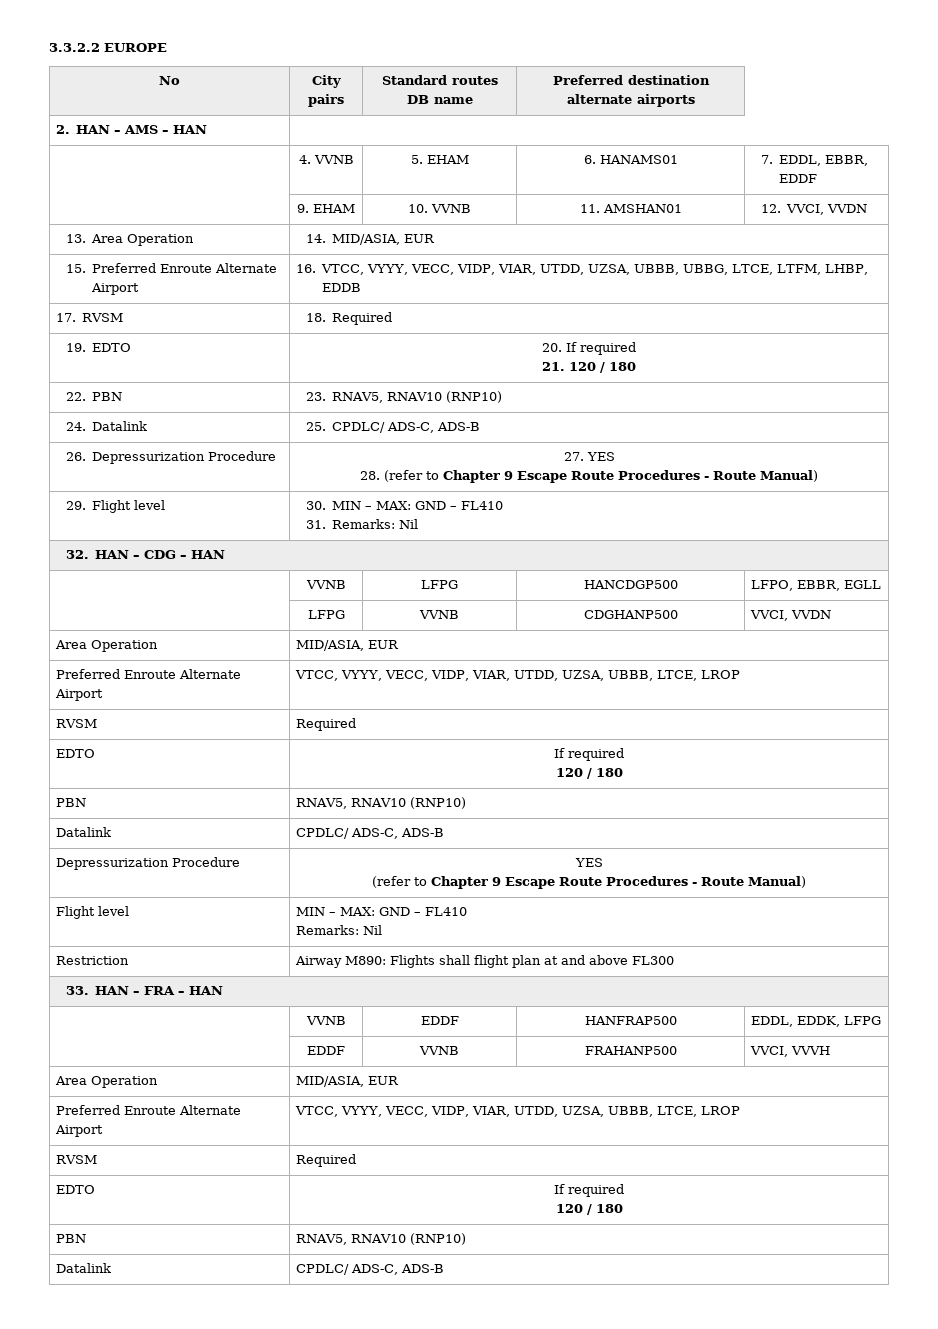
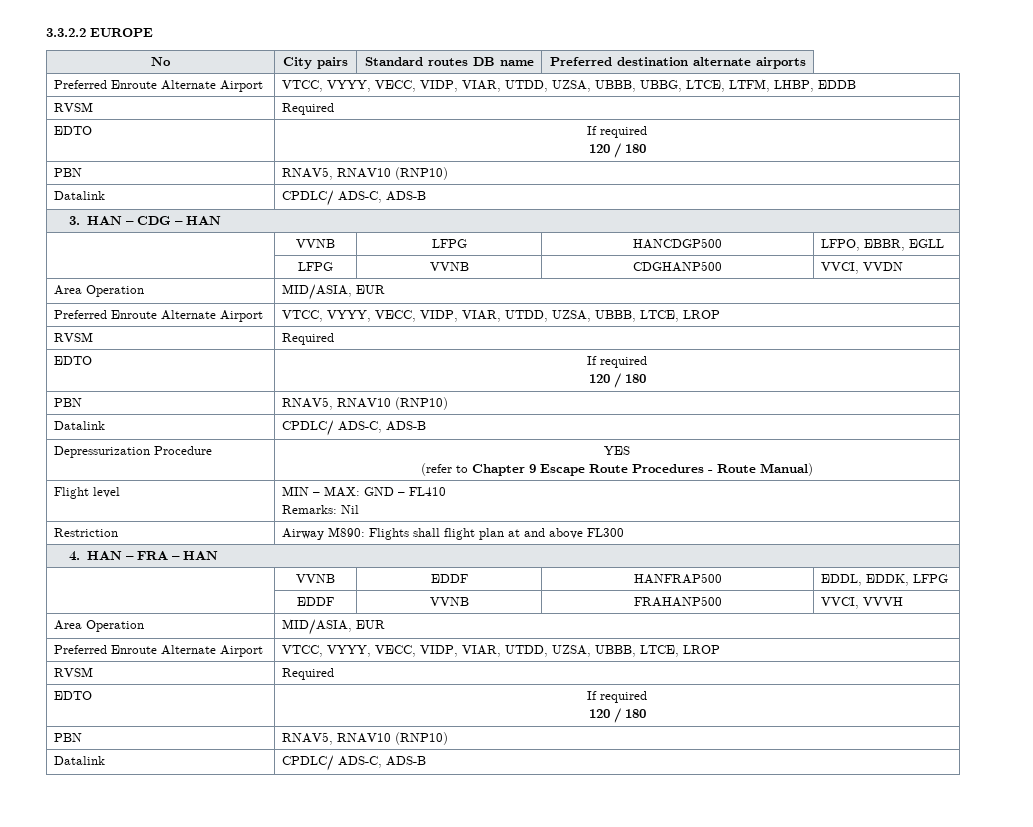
- 2. HAN – AMS – HAN
- | 4. VVNB | 5. EHAM | 6. HANAMS01 | 7. EDDL, EBBR, EDDF
- | 9. EHAM | 10. VVNB | 11. AMSHAN01 | 12. VVCI, VVDN
- 13. Area Operation | 14. MID/ASIA, EUR
- 15. Preferred Enroute Alternate Airport | 16. VTCC, VYYY, VECC, VIDP, VIAR, UTDD, UZSA, UBBB, UBBG, LTCE, LTFM, LHBP, EDDB
- 17. RVSM | 18. Required
- 19. EDTO | 20. If required
- 21. 120 / 180
- 22. PBN | 23. RNAV5, RNAV10 (RNP10)
- 24. Datalink | 25. CPDLC/ ADS-C, ADS-B
- 26. Depressurization Procedure | 27. YES
- 28. (refer to Chapter 9 Escape Route Procedures - Route Manual)
- 29. Flight level | 30. MIN – MAX: GND – FL410
- 31. Remarks: Nil
- 32. HAN – CDG – HAN
+ Preferred Enroute Alternate Airport | VTCC, VYYY, VECC, VIDP, VIAR, UTDD, UZSA, UBBB, UBBG, LTCE, LTFM, LHBP, EDDB
+ RVSM | Required
+ EDTO | If required
+ 120 / 180
+ PBN | RNAV5, RNAV10 (RNP10)
+ Datalink | CPDLC/ ADS-C, ADS-B
+ 3. HAN – CDG – HAN
- 33. HAN – FRA – HAN
+ 4. HAN – FRA – HAN

